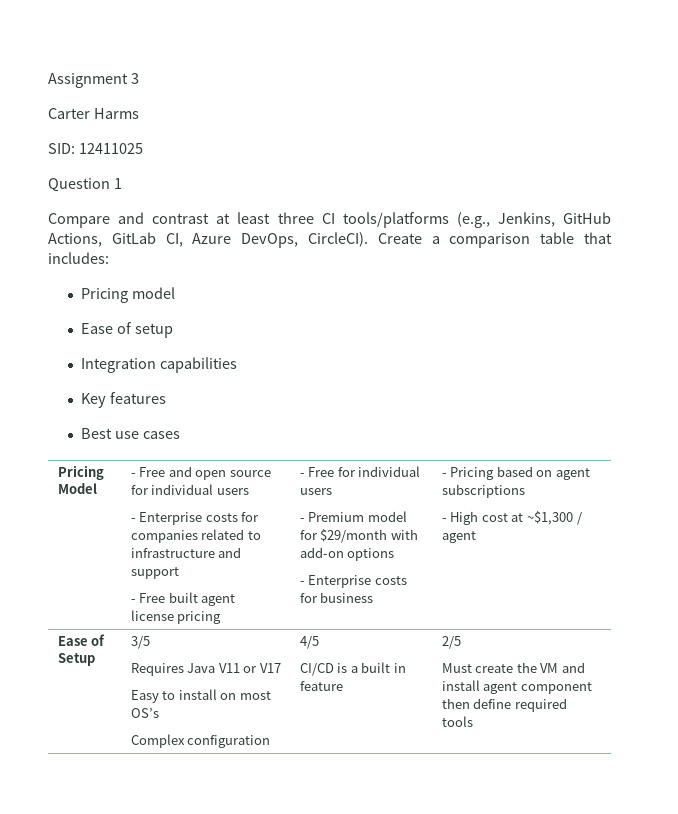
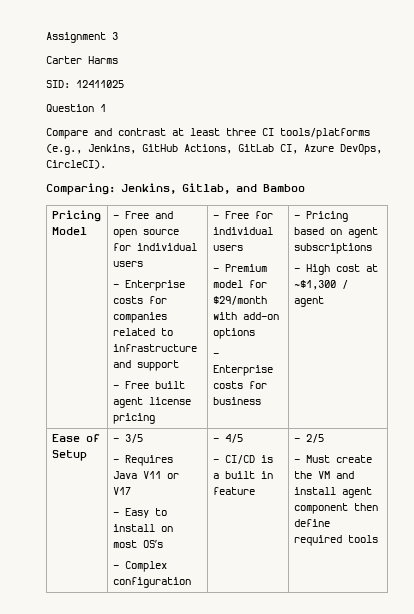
- Compare and contrast at least three CI tools/platforms (e.g., Jenkins, GitHub Actions, GitLab CI, Azure DevOps, CircleCI). Create a comparison table that includes:
- Pricing model
- Ease of setup
- Integration capabilities
- Key features
- Best use cases
+ Compare and contrast at least three CI tools/platforms (e.g., Jenkins, GitHub Actions, GitLab CI, Azure DevOps, CircleCI).
+ Comparing: Jenkins, Gitlab, and Bamboo
- 3/5
+ - 3/5
- Requires Java V11 or V17
+ - Requires Java V11 or V17
- Easy to install on most OS’s
+ - Easy to install on most OS’s
- Complex configuration
+ - Complex configuration
- 4/5
+ - 4/5
- CI/CD is a built in feature
+ - CI/CD is a built in feature
- 2/5
+ - 2/5
- Must create the VM and install agent component then define required tools
+ - Must create the VM and install agent component then define required tools

